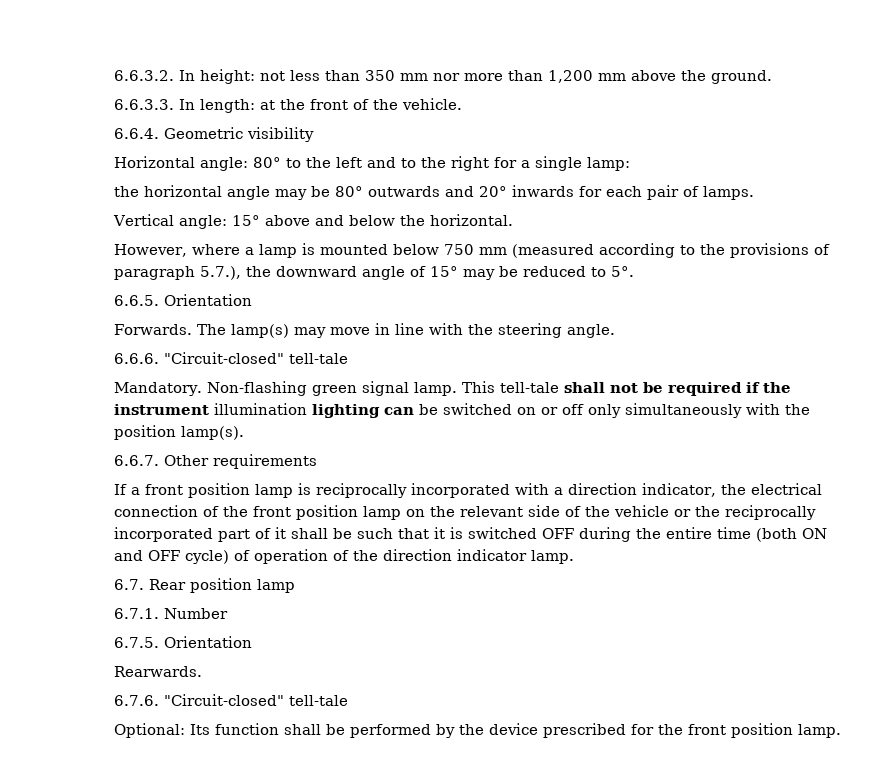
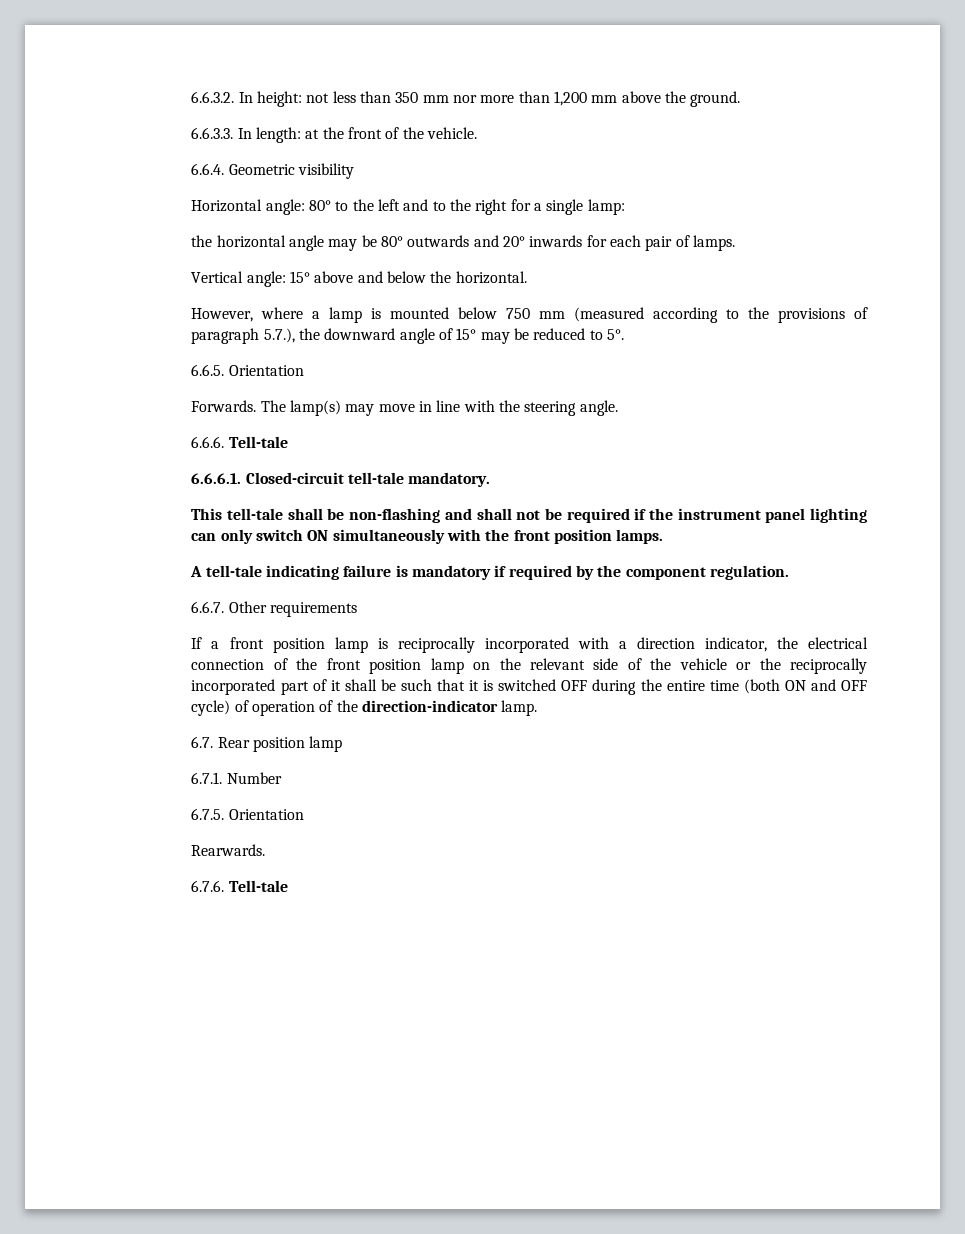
- 6.6.6. "Circuit-closed" tell-tale
- Mandatory. Non-flashing green signal lamp. This tell-tale shall not be required if the instrument illumination lighting can be switched on or off only simultaneously with the position lamp(s).
+ 6.6.6. Tell-tale
+ 6.6.6.1. Closed-circuit tell-tale mandatory.
+ This tell-tale shall be non-flashing and shall not be required if the instrument panel lighting can only switch ON simultaneously with the front position lamps.
+ A tell-tale indicating failure is mandatory if required by the component regulation.
- If a front position lamp is reciprocally incorporated with a direction indicator, the electrical connection of the front position lamp on the relevant side of the vehicle or the reciprocally incorporated part of it shall be such that it is switched OFF during the entire time (both ON and OFF cycle) of operation of the direction indicator lamp.
+ If a front position lamp is reciprocally incorporated with a direction indicator, the electrical connection of the front position lamp on the relevant side of the vehicle or the reciprocally incorporated part of it shall be such that it is switched OFF during the entire time (both ON and OFF cycle) of operation of the direction-indicator lamp.
- 6.7.6. "Circuit-closed" tell-tale
- Optional: Its function shall be performed by the device prescribed for the front position lamp.
+ 6.7.6. Tell-tale

